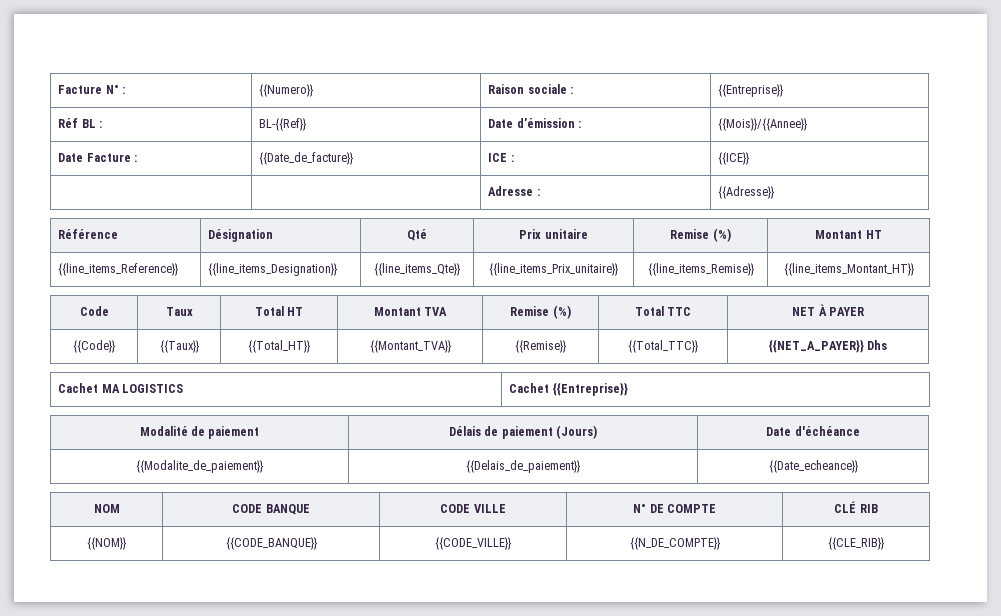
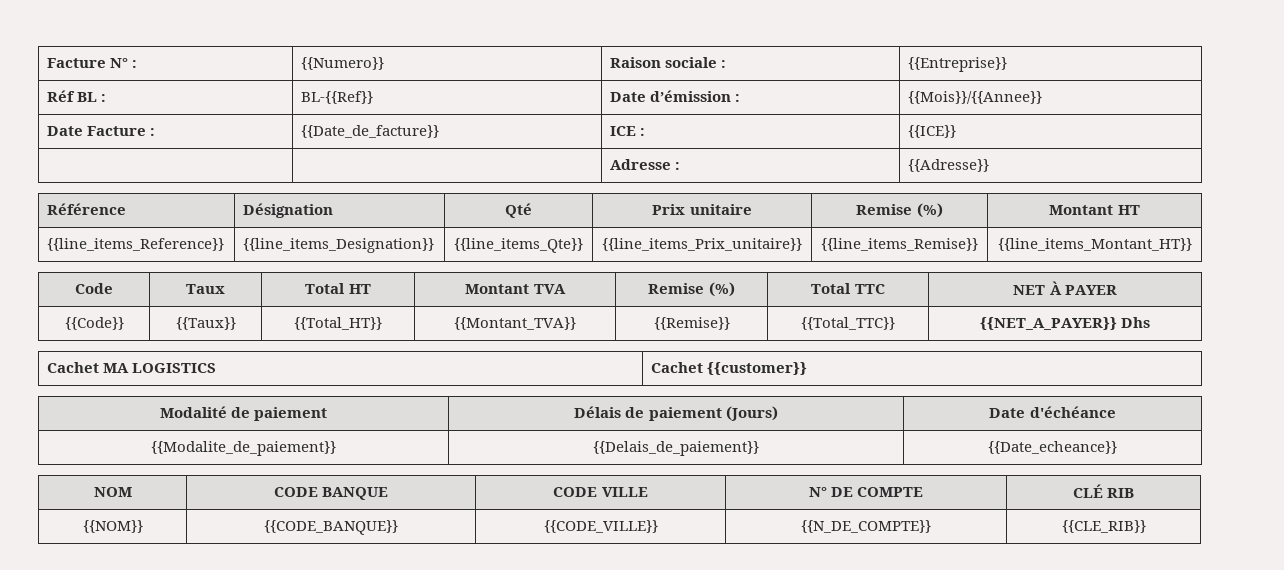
- Cachet MA LOGISTICS | Cachet {{Entreprise}}
+ Cachet MA LOGISTICS | Cachet {{customer}}

